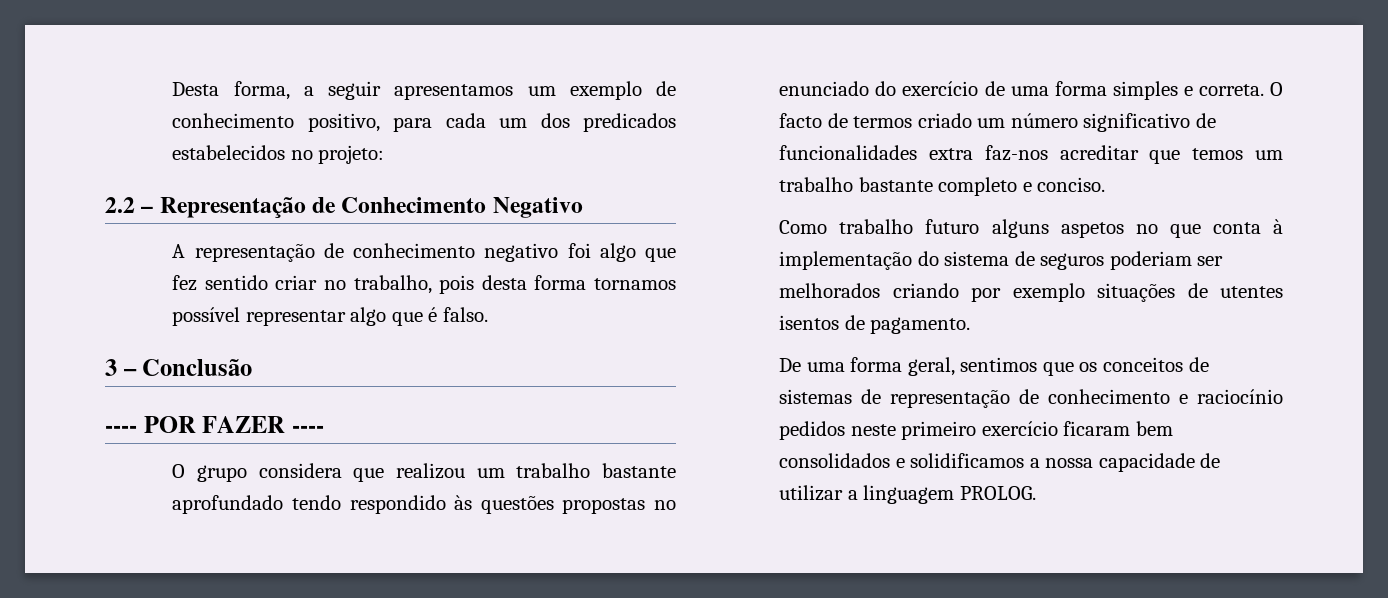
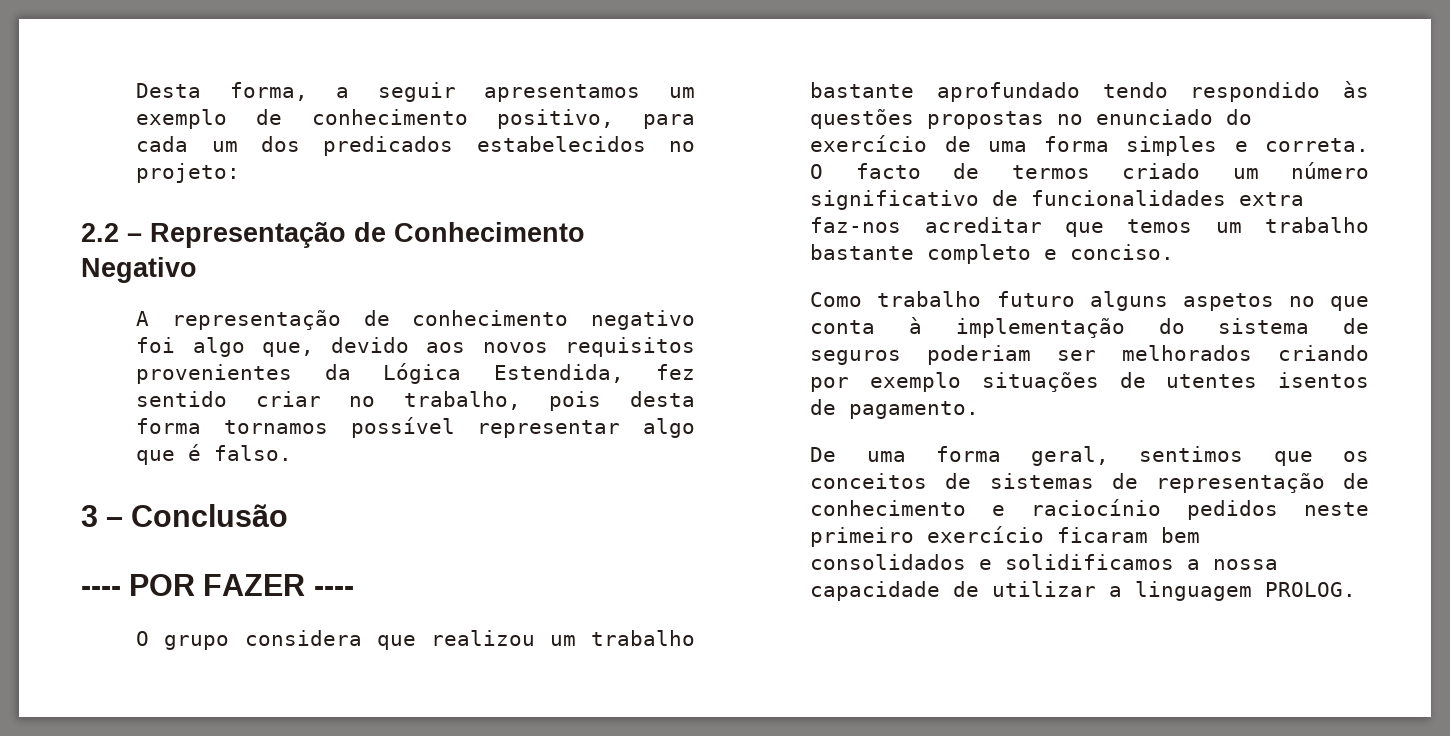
- A representação de conhecimento negativo foi algo que fez sentido criar no trabalho, pois desta forma tornamos possível representar algo que é falso.
+ A representação de conhecimento negativo foi algo que, devido aos novos requisitos provenientes da Lógica Estendida, fez sentido criar no trabalho, pois desta forma tornamos possível representar algo que é falso.

